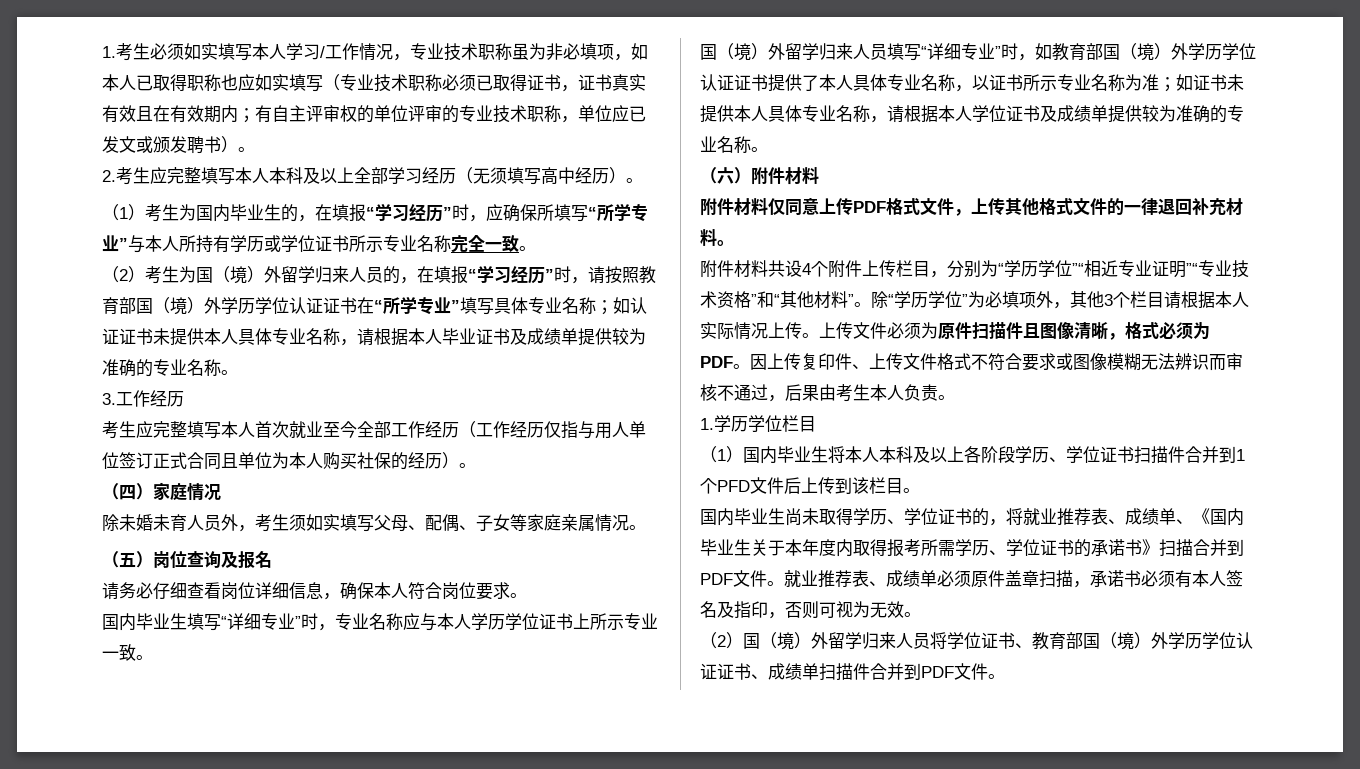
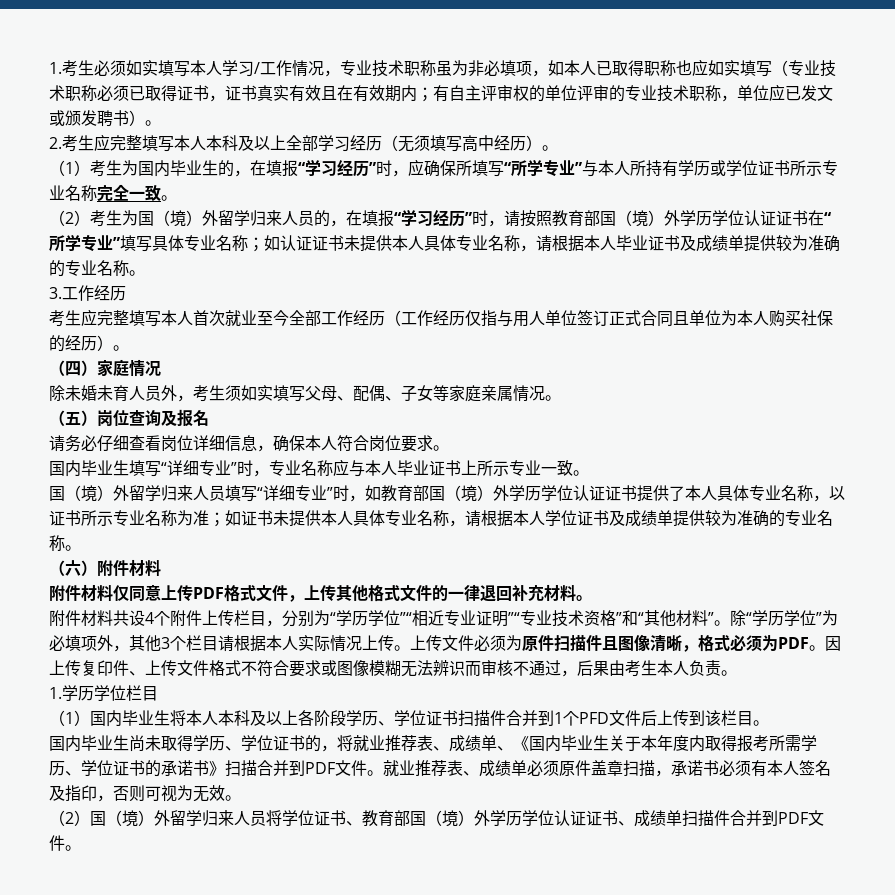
- 国内毕业生填写“详细专业”时，专业名称应与本人学历学位证书上所示专业一致。
+ 国内毕业生填写“详细专业”时，专业名称应与本人毕业证书上所示专业一致。

